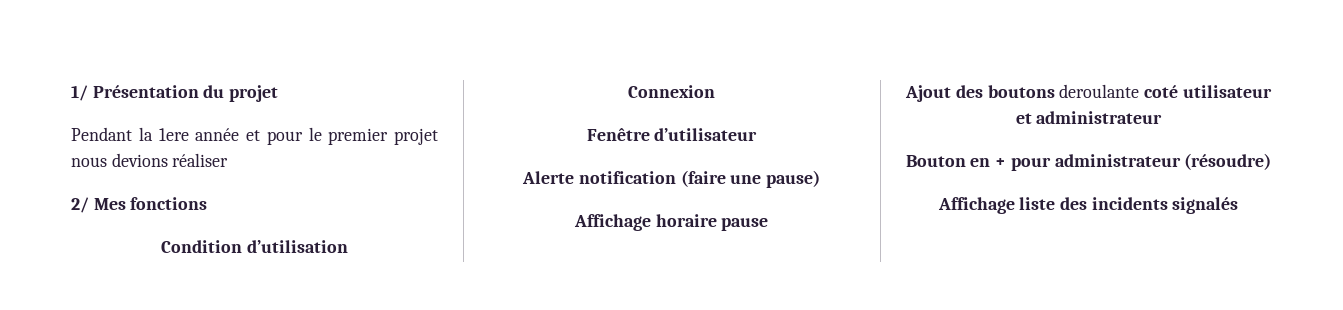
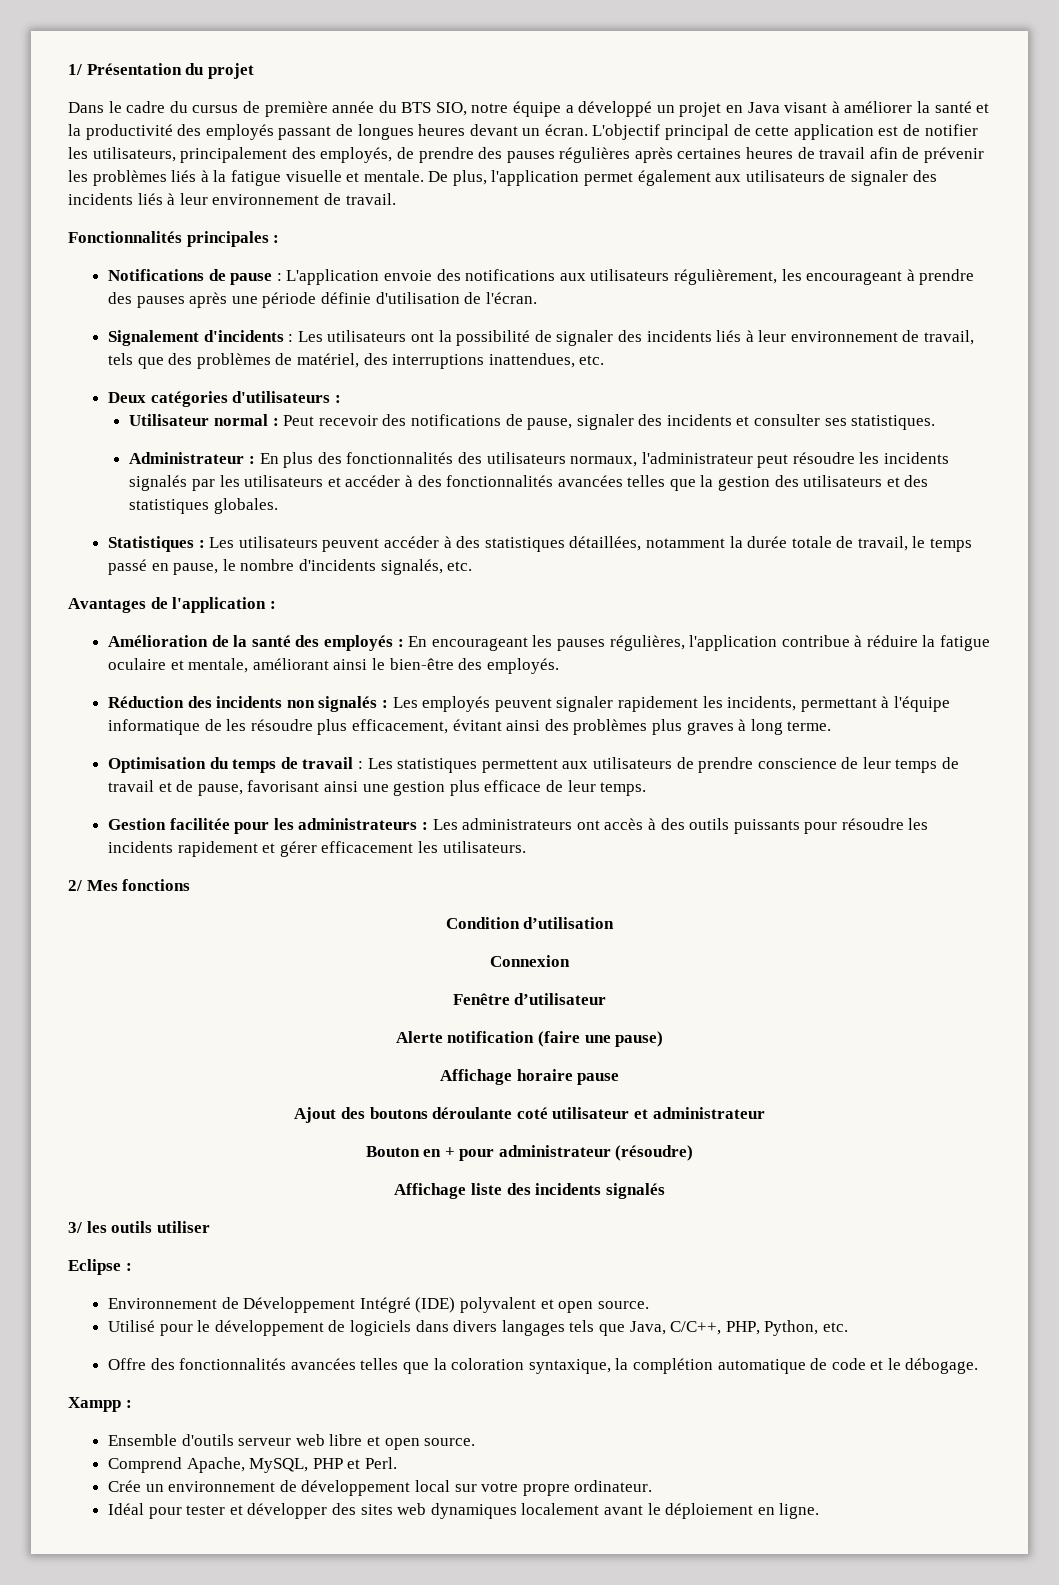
- Pendant la 1ere année et pour le premier projet nous devions réaliser
+ Dans le cadre du cursus de première année du BTS SIO, notre équipe a développé un projet en Java visant à améliorer la santé et la productivité des employés passant de longues heures devant un écran. L'objectif principal de cette application est de notifier les utilisateurs, principalement des employés, de prendre des pauses régulières après certaines heures de travail afin de prévenir les problèmes liés à la fatigue visuelle et mentale. De plus, l'application permet également aux utilisateurs de signaler des incidents liés à leur environnement de travail.
+ Fonctionnalités principales :
+ Notifications de pause : L'application envoie des notifications aux utilisateurs régulièrement, les encourageant à prendre des pauses après une période définie d'utilisation de l'écran.
+ Signalement d'incidents : Les utilisateurs ont la possibilité de signaler des incidents liés à leur environnement de travail, tels que des problèmes de matériel, des interruptions inattendues, etc.
+ Deux catégories d'utilisateurs :
+ Utilisateur normal : Peut recevoir des notifications de pause, signaler des incidents et consulter ses statistiques.
+ Administrateur : En plus des fonctionnalités des utilisateurs normaux, l'administrateur peut résoudre les incidents signalés par les utilisateurs et accéder à des fonctionnalités avancées telles que la gestion des utilisateurs et des statistiques globales.
+ Statistiques : Les utilisateurs peuvent accéder à des statistiques détaillées, notamment la durée totale de travail, le temps passé en pause, le nombre d'incidents signalés, etc.
+ Avantages de l'application :
+ Amélioration de la santé des employés : En encourageant les pauses régulières, l'application contribue à réduire la fatigue oculaire et mentale, améliorant ainsi le bien-être des employés.
+ Réduction des incidents non signalés : Les employés peuvent signaler rapidement les incidents, permettant à l'équipe informatique de les résoudre plus efficacement, évitant ainsi des problèmes plus graves à long terme.
+ Optimisation du temps de travail : Les statistiques permettent aux utilisateurs de prendre conscience de leur temps de travail et de pause, favorisant ainsi une gestion plus efficace de leur temps.
+ Gestion facilitée pour les administrateurs : Les administrateurs ont accès à des outils puissants pour résoudre les incidents rapidement et gérer efficacement les utilisateurs.
- Ajout des boutons deroulante coté utilisateur et administrateur
+ Ajout des boutons déroulante coté utilisateur et administrateur
+ 3/ les outils utiliser
+ Eclipse :
+ Environnement de Développement Intégré (IDE) polyvalent et open source.
+ Utilisé pour le développement de logiciels dans divers langages tels que Java, C/C++, PHP, Python, etc.
+ Offre des fonctionnalités avancées telles que la coloration syntaxique, la complétion automatique de code et le débogage.
+ Xampp :
+ Ensemble d'outils serveur web libre et open source.
+ Comprend Apache, MySQL, PHP et Perl.
+ Crée un environnement de développement local sur votre propre ordinateur.
+ Idéal pour tester et développer des sites web dynamiques localement avant le déploiement en ligne.

